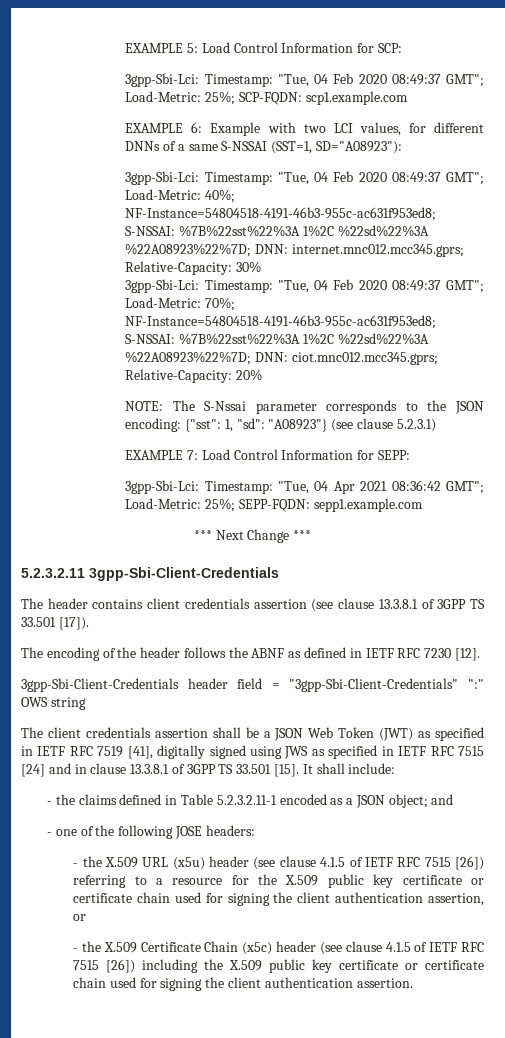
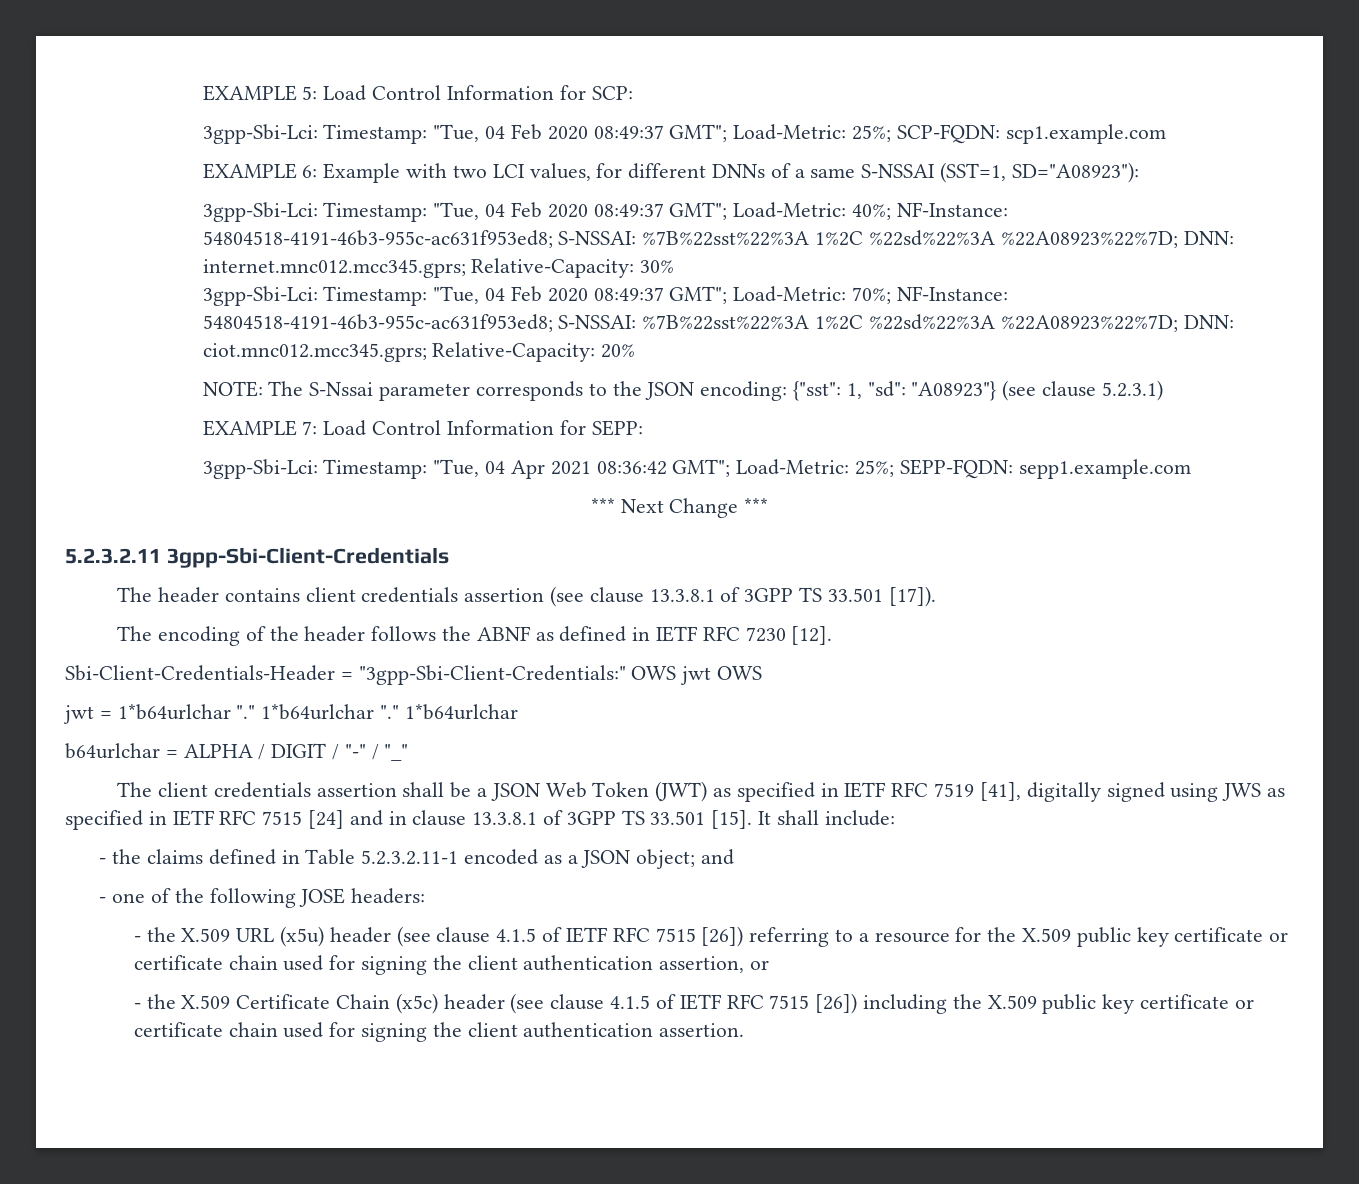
- 3gpp-Sbi-Lci: Timestamp: "Tue, 04 Feb 2020 08:49:37 GMT"; Load-Metric: 40%; NF-Instance=54804518-4191-46b3-955c-ac631f953ed8; S-NSSAI: %7B%22sst%22%3A 1%2C %22sd%22%3A %22A08923%22%7D; DNN: internet.mnc012.mcc345.gprs; Relative-Capacity: 30%
+ 3gpp-Sbi-Lci: Timestamp: "Tue, 04 Feb 2020 08:49:37 GMT"; Load-Metric: 40%; NF-Instance: 54804518-4191-46b3-955c-ac631f953ed8; S-NSSAI: %7B%22sst%22%3A 1%2C %22sd%22%3A %22A08923%22%7D; DNN: internet.mnc012.mcc345.gprs; Relative-Capacity: 30%
- 3gpp-Sbi-Lci: Timestamp: "Tue, 04 Feb 2020 08:49:37 GMT"; Load-Metric: 70%; NF-Instance=54804518-4191-46b3-955c-ac631f953ed8; S-NSSAI: %7B%22sst%22%3A 1%2C %22sd%22%3A %22A08923%22%7D; DNN: ciot.mnc012.mcc345.gprs; Relative-Capacity: 20%
+ 3gpp-Sbi-Lci: Timestamp: "Tue, 04 Feb 2020 08:49:37 GMT"; Load-Metric: 70%; NF-Instance: 54804518-4191-46b3-955c-ac631f953ed8; S-NSSAI: %7B%22sst%22%3A 1%2C %22sd%22%3A %22A08923%22%7D; DNN: ciot.mnc012.mcc345.gprs; Relative-Capacity: 20%
- 3gpp-Sbi-Client-Credentials header field = "3gpp-Sbi-Client-Credentials" ":" OWS string
+ Sbi-Client-Credentials-Header = "3gpp-Sbi-Client-Credentials:" OWS jwt OWS
+ jwt = 1*b64urlchar "." 1*b64urlchar "." 1*b64urlchar
+ b64urlchar = ALPHA / DIGIT / "-" / "_"

